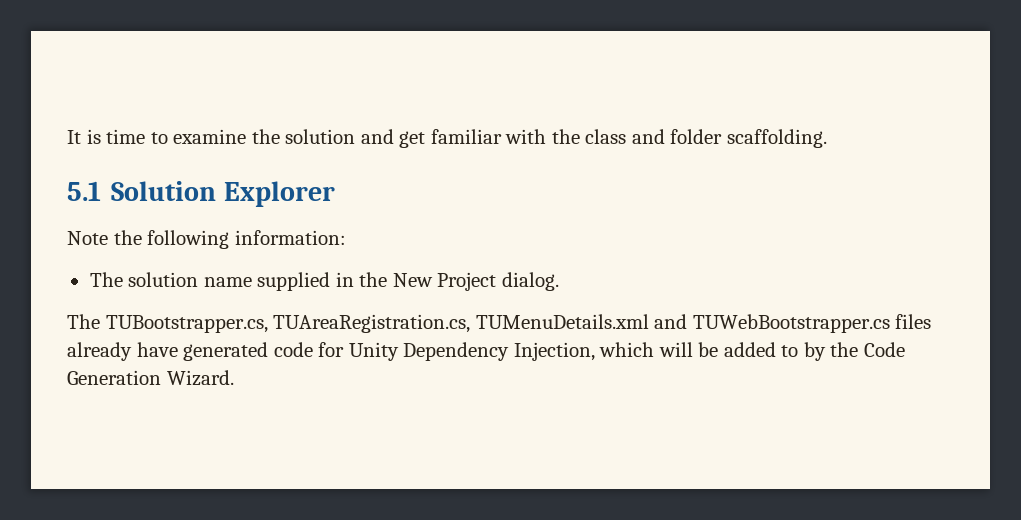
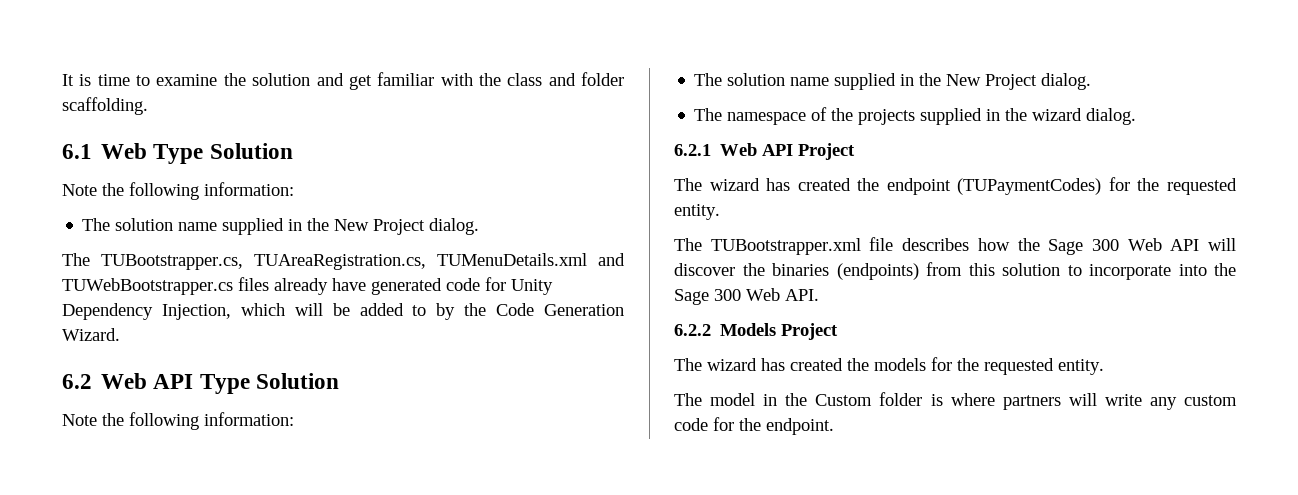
- 5.1 Solution Explorer
+ 6.1 Web Type Solution
+ 6.2 Web API Type Solution
+ Note the following information:
+ The solution name supplied in the New Project dialog.
+ The namespace of the projects supplied in the wizard dialog.
+ 6.2.1 Web API Project
+ The wizard has created the endpoint (TUPaymentCodes) for the requested entity.
+ The TUBootstrapper.xml file describes how the Sage 300 Web API will discover the binaries (endpoints) from this solution to incorporate into the Sage 300 Web API.
+ 6.2.2 Models Project
+ The wizard has created the models for the requested entity.
+ The model in the Custom folder is where partners will write any custom code for the endpoint.

